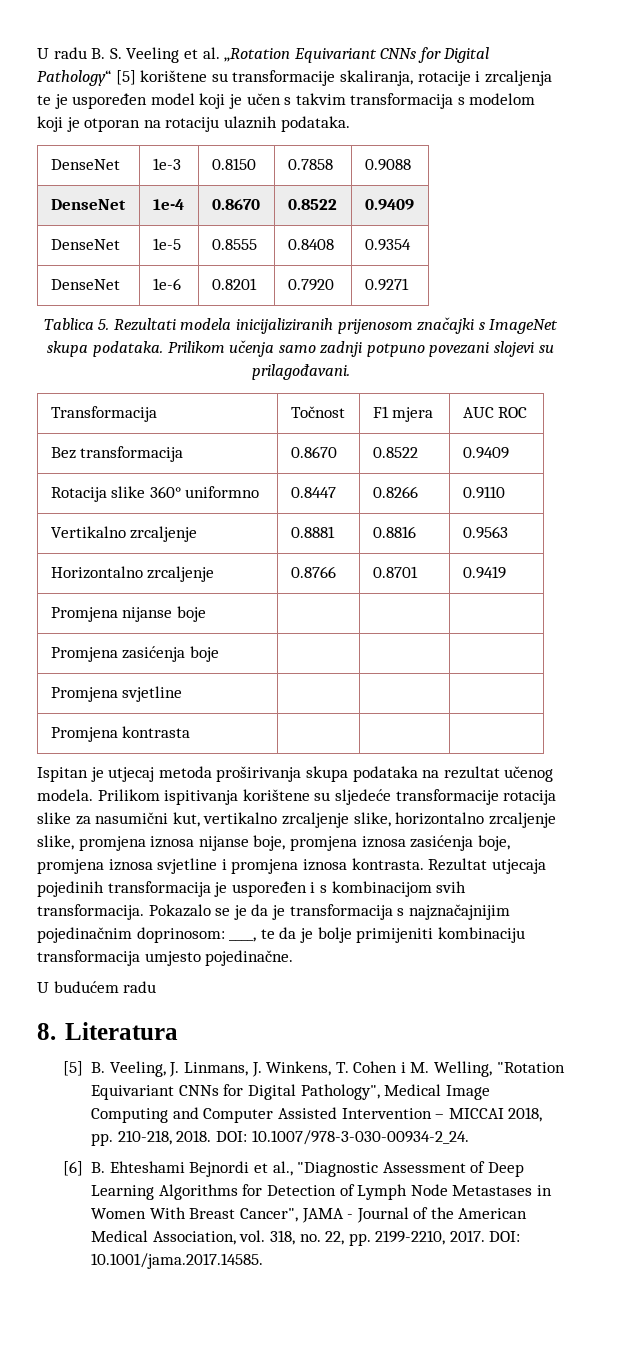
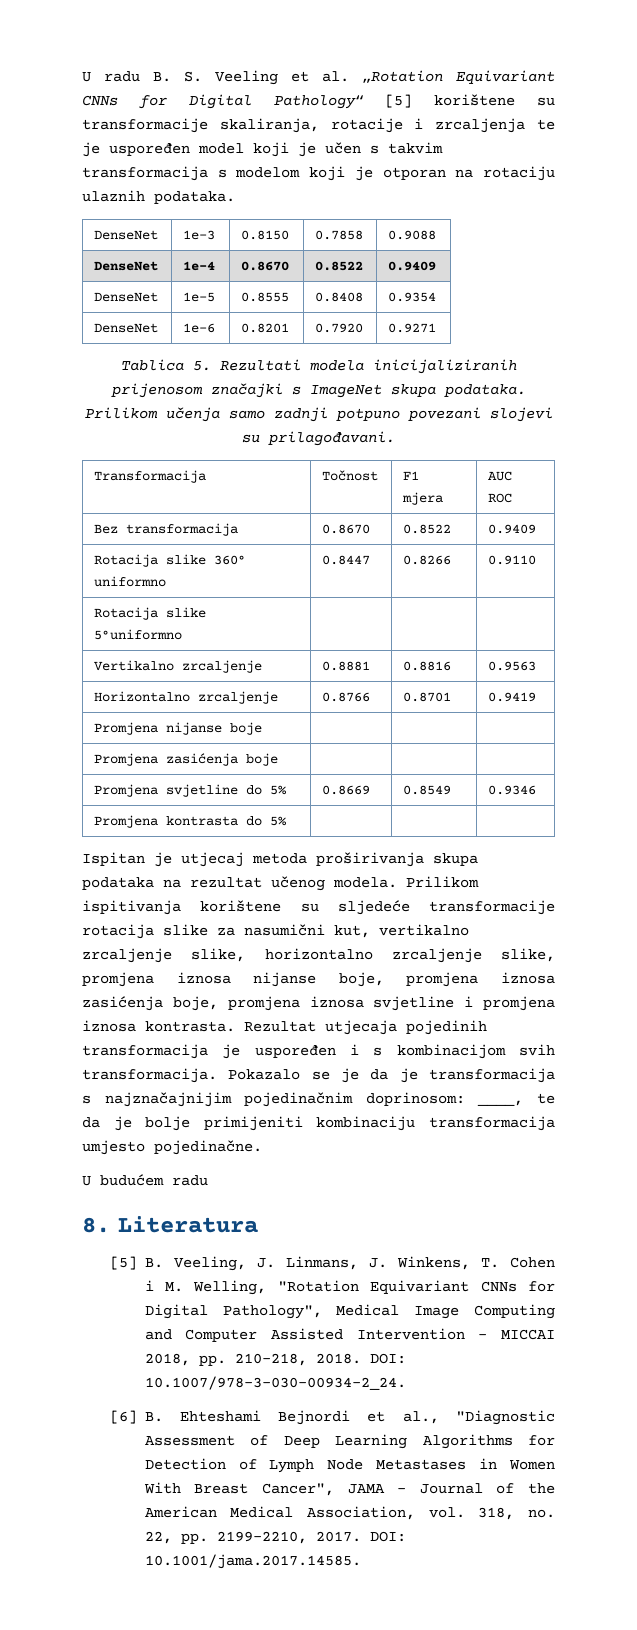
+ Rotacija slike 5°uniformno | | |
- Promjena svjetline | | |
+ Promjena svjetline do 5% | 0.8669 | 0.8549 | 0.9346
- Promjena kontrasta | | |
+ Promjena kontrasta do 5% | | |

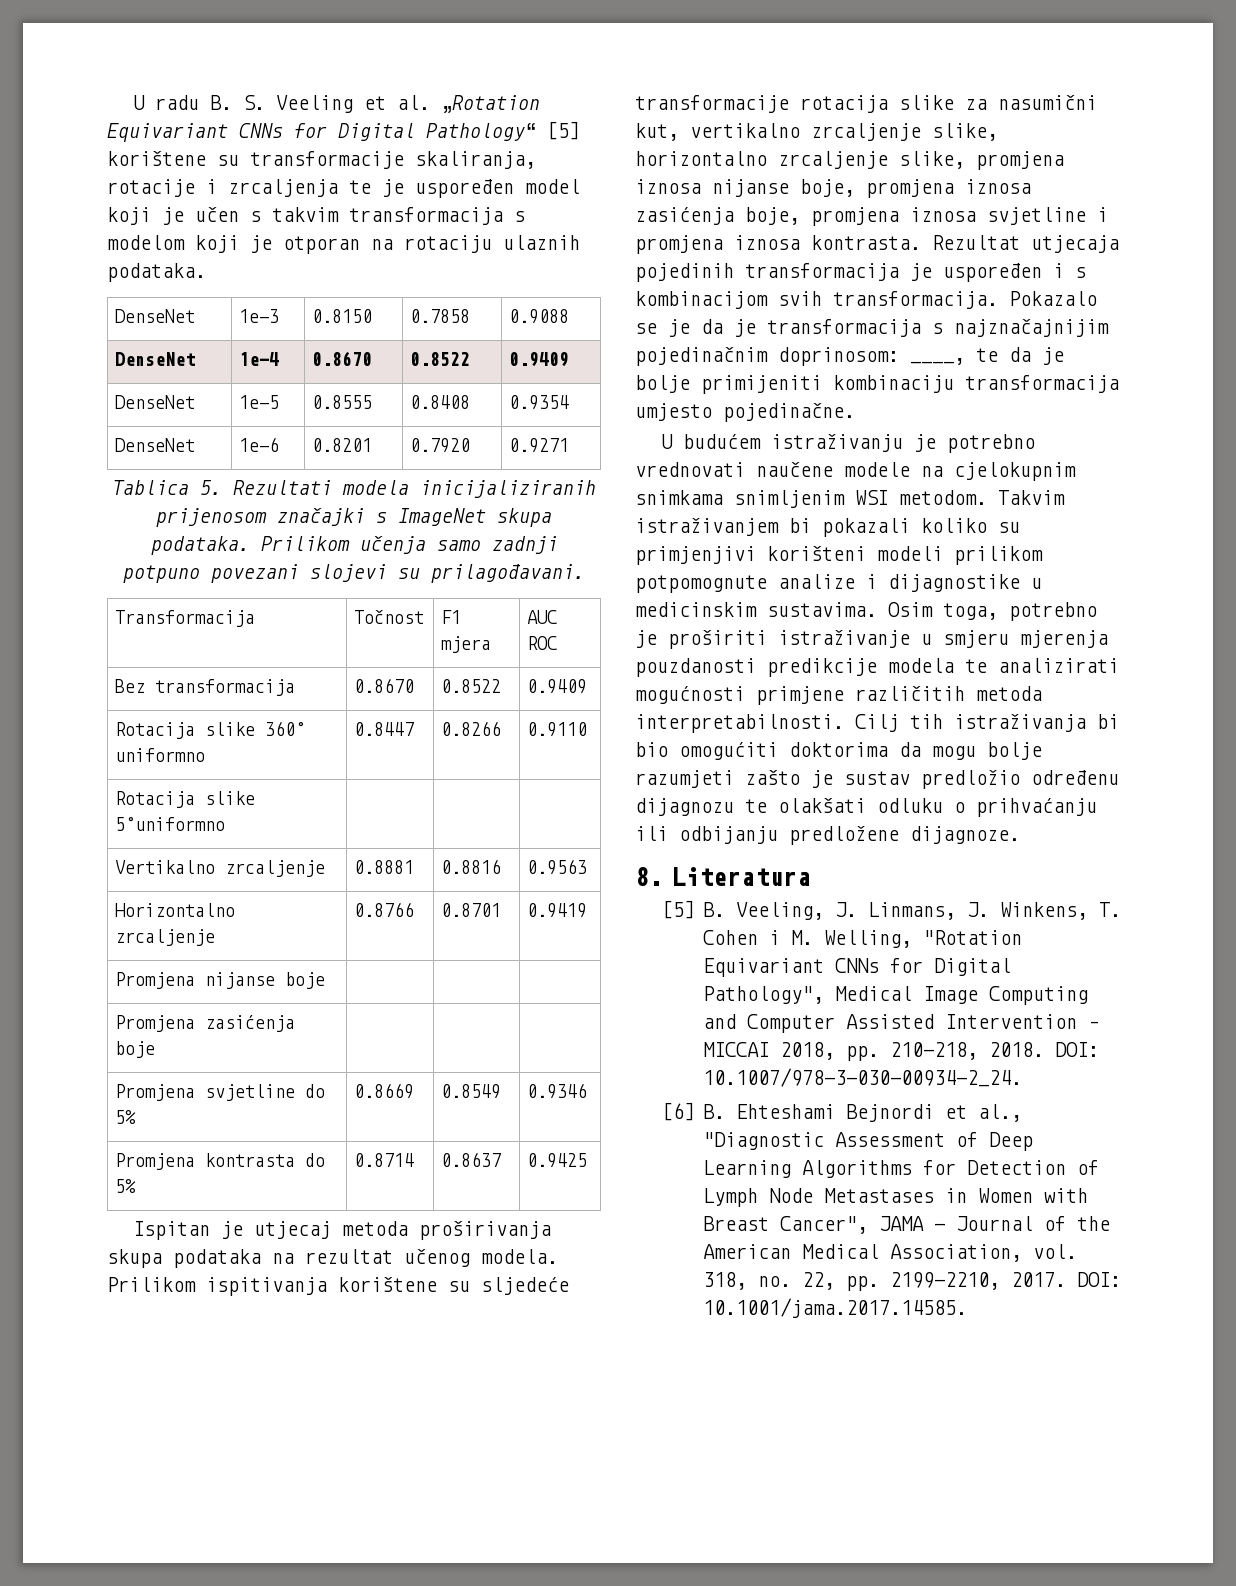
- Promjena kontrasta do 5% | | |
+ Promjena kontrasta do 5% | 0.8714 | 0.8637 | 0.9425
- U budućem radu
+ U budućem istraživanju je potrebno vrednovati naučene modele na cjelokupnim snimkama snimljenim WSI metodom. Takvim istraživanjem bi pokazali koliko su primjenjivi korišteni modeli prilikom potpomognute analize i dijagnostike u medicinskim sustavima. Osim toga, potrebno je proširiti istraživanje u smjeru mjerenja pouzdanosti predikcije modela te analizirati mogućnosti primjene različitih metoda interpretabilnosti. Cilj tih istraživanja bi bio omogućiti doktorima da mogu bolje razumjeti zašto je sustav predložio određenu dijagnozu te olakšati odluku o prihvaćanju ili odbijanju predložene dijagnoze.
- [6] B. Ehteshami Bejnordi et al., "Diagnostic Assessment of Deep Learning Algorithms for Detection of Lymph Node Metastases in Women With Breast Cancer", JAMA - Journal of the American Medical Association, vol. 318, no. 22, pp. 2199-2210, 2017.
+ [6] B. Ehteshami Bejnordi et al., "Diagnostic Assessment of Deep Learning Algorithms for Detection of Lymph Node Metastases in Women with Breast Cancer", JAMA - Journal of the American Medical Association, vol. 318, no. 22, pp. 2199-2210, 2017.

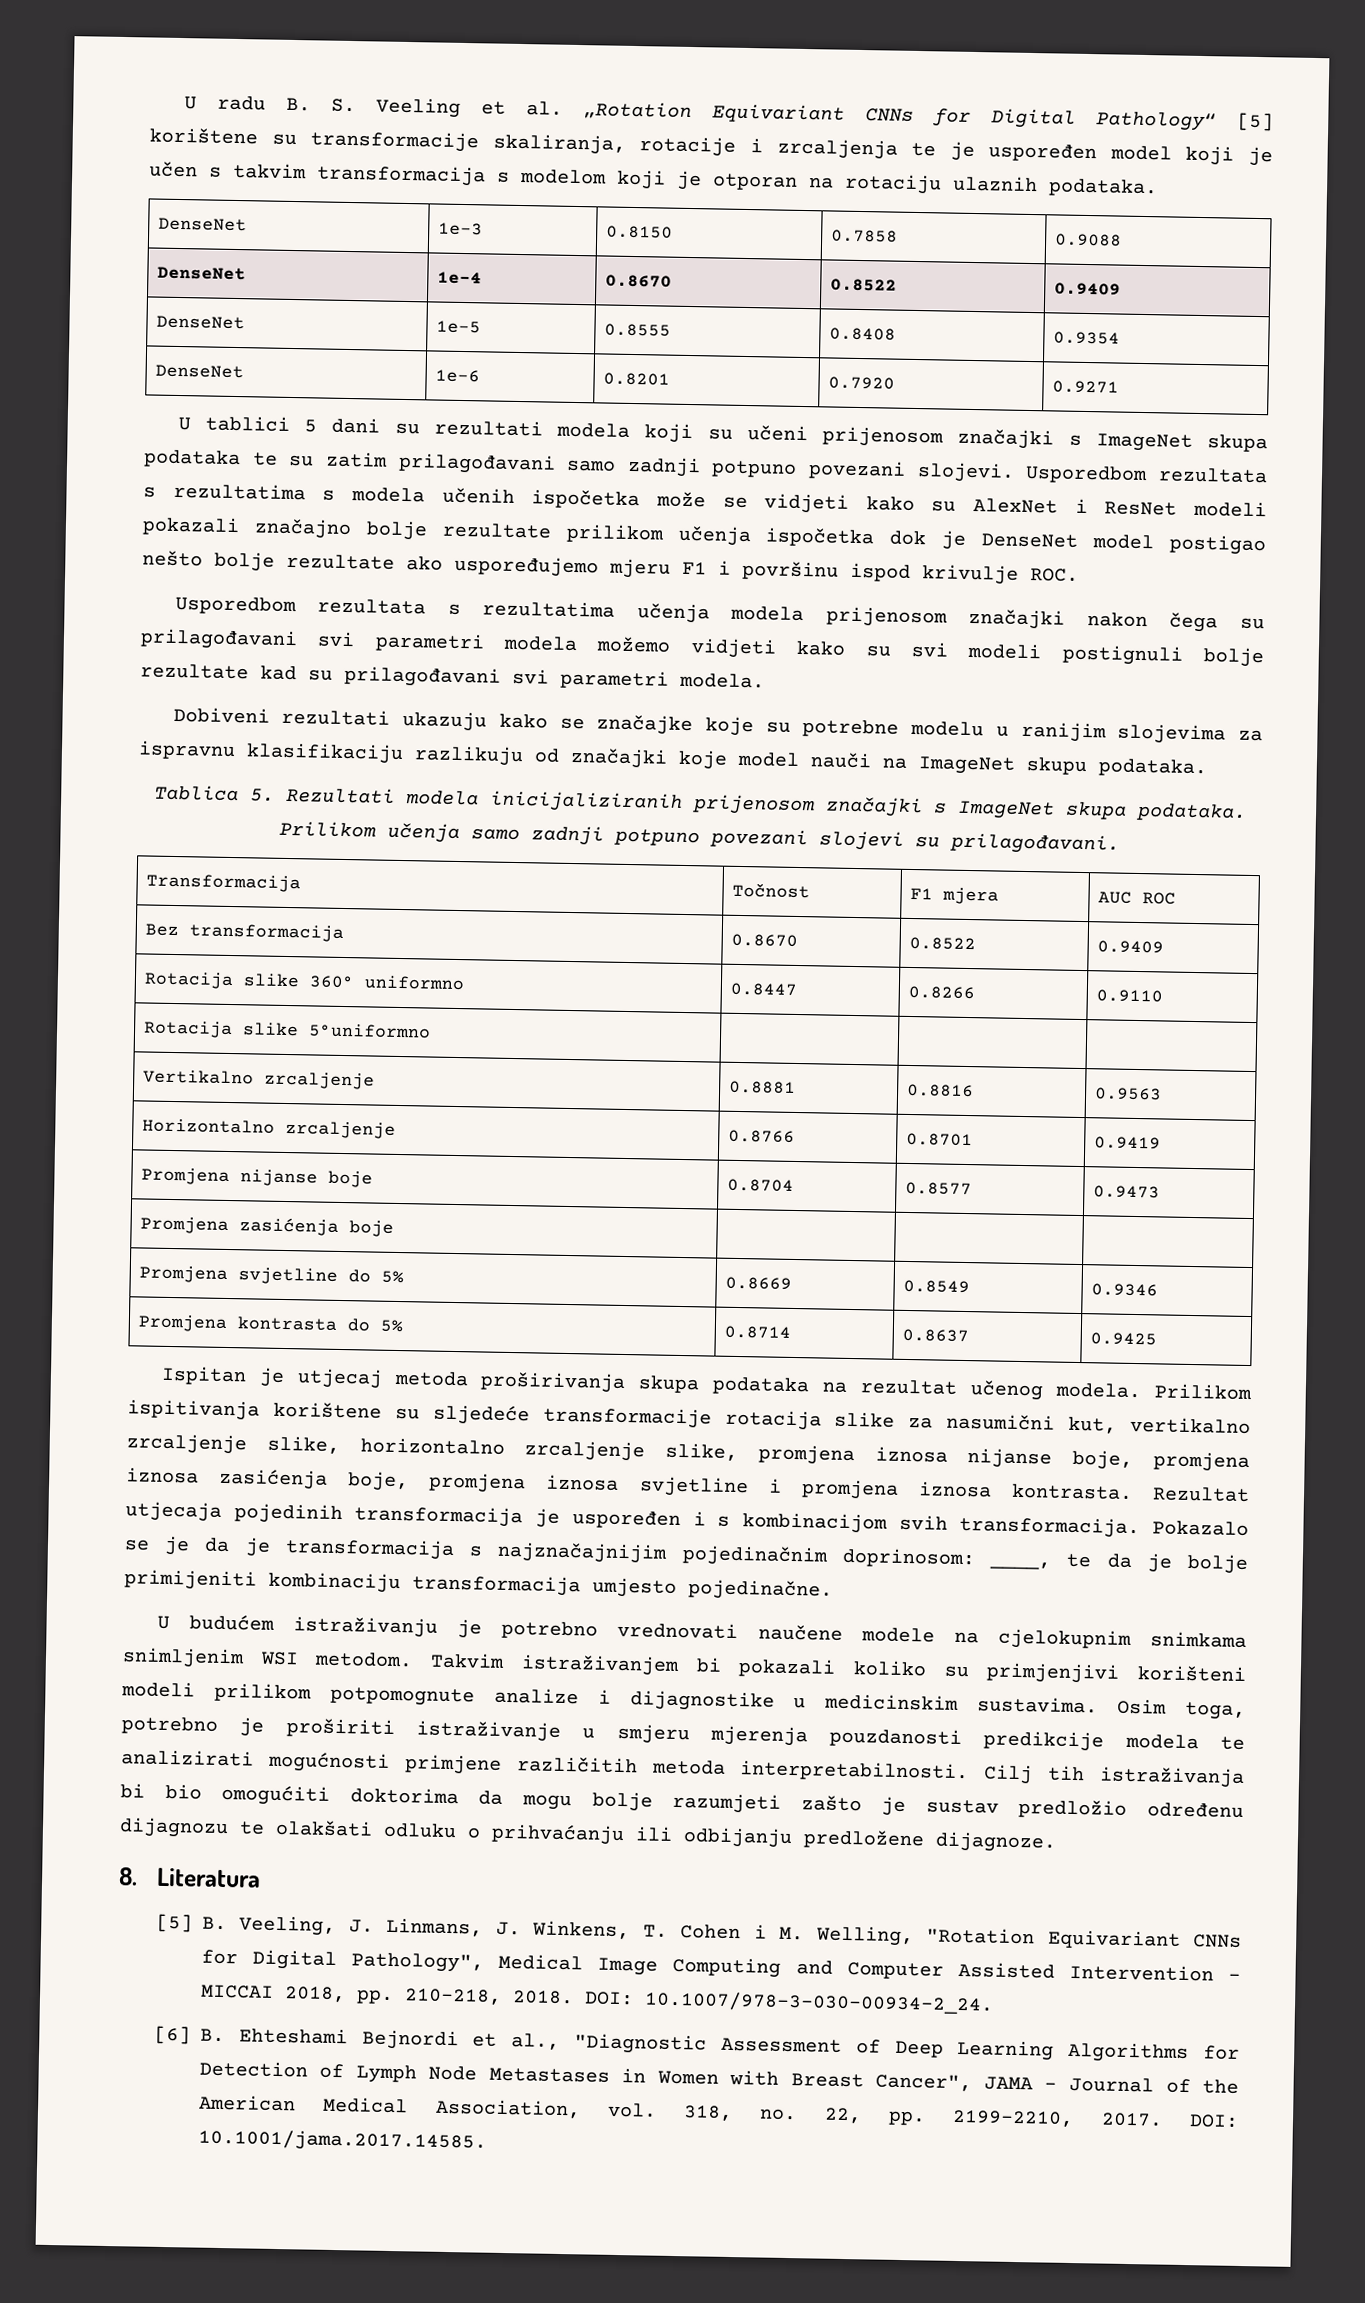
+ U tablici 5 dani su rezultati modela koji su učeni prijenosom značajki s ImageNet skupa podataka te su zatim prilagođavani samo zadnji potpuno povezani slojevi. Usporedbom rezultata s rezultatima s modela učenih ispočetka može se vidjeti kako su AlexNet i ResNet modeli pokazali značajno bolje rezultate prilikom učenja ispočetka dok je DenseNet model postigao nešto bolje rezultate ako uspoređujemo mjeru F1 i površinu ispod krivulje ROC.
+ Usporedbom rezultata s rezultatima učenja modela prijenosom značajki nakon čega su prilagođavani svi parametri modela možemo vidjeti kako su svi modeli postignuli bolje rezultate kad su prilagođavani svi parametri modela.
+ Dobiveni rezultati ukazuju kako se značajke koje su potrebne modelu u ranijim slojevima za ispravnu klasifikaciju razlikuju od značajki koje model nauči na ImageNet skupu podataka.
- Promjena nijanse boje | | |
+ Promjena nijanse boje | 0.8704 | 0.8577 | 0.9473

